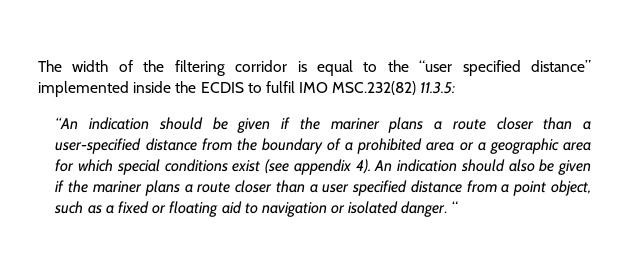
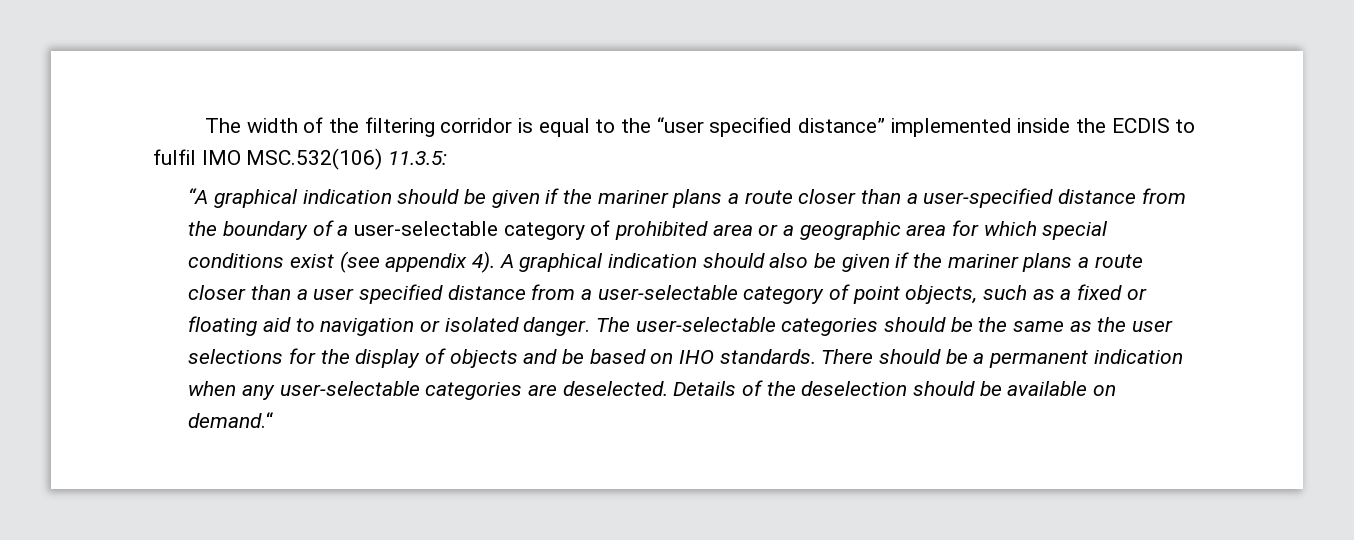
- The width of the filtering corridor is equal to the “user specified distance” implemented inside the ECDIS to fulfil IMO MSC.232(82) 11.3.5:
+ The width of the filtering corridor is equal to the “user specified distance” implemented inside the ECDIS to fulfil IMO MSC.532(106) 11.3.5:
- “An indication should be given if the mariner plans a route closer than a user-specified distance from the boundary of a prohibited area or a geographic area for which special conditions exist (see appendix 4).
+ “A graphical indication should be given if the mariner plans a route closer than a user-specified distance from the boundary of a user-selectable category of prohibited area or a geographic area for which special conditions exist (see appendix 4).
- An indication should also be given if the mariner plans a route closer than a user specified distance from a point object, such as a fixed or floating aid to navigation or isolated danger.
+ A graphical indication should also be given if the mariner plans a route closer than a user specified distance from a user-selectable category of point objects, such as a fixed or floating aid to navigation or isolated danger.
- “
+ The user-selectable categories should be the same as the user selections for the display of objects and be based on IHO standards. There should be a permanent indication when any user-selectable categories are deselected. Details of the deselection should be available on demand.“

